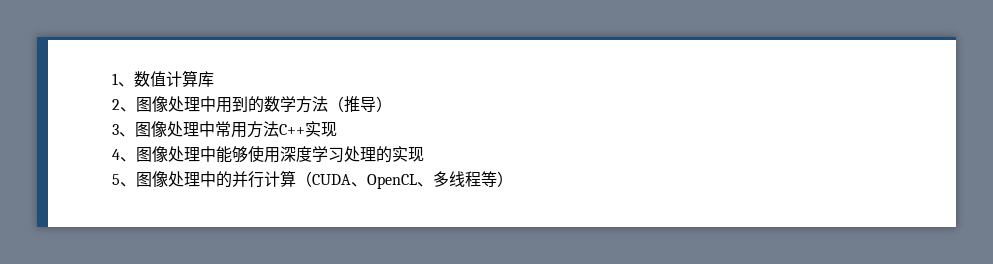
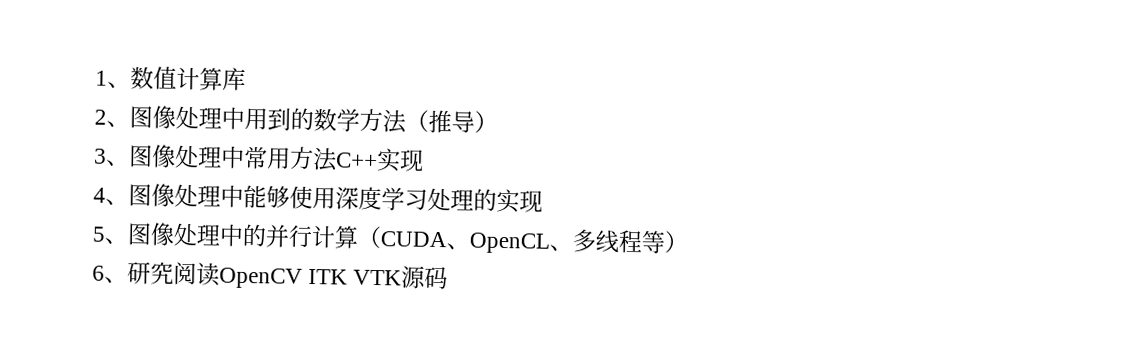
+ 6、研究阅读OpenCV ITK VTK源码

